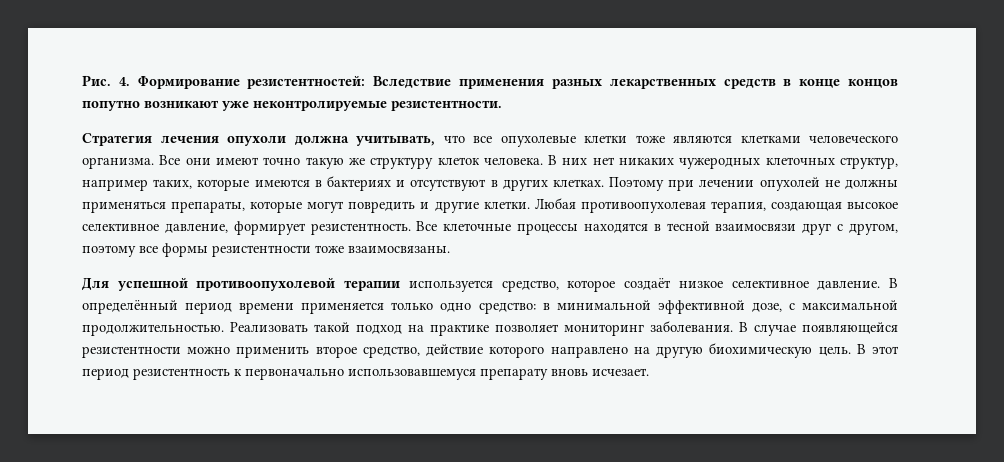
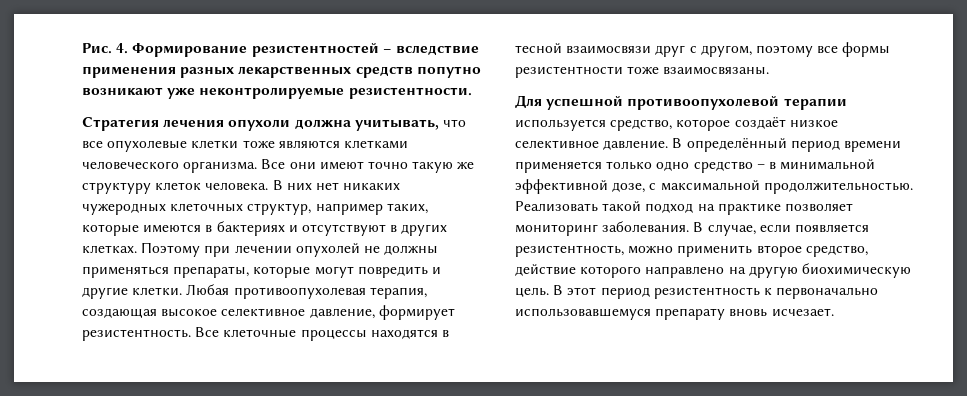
- Рис. 4. Формирование резистентностей: Вследствие применения разных лекарственных средств в конце концов попутно возникают уже неконтролируемые резистентности.
+ Рис. 4. Формирование резистентностей – вследствие применения разных лекарственных средств попутно возникают уже неконтролируемые резистентности.
- В определённый период времени применяется только одно средство: в минимальной эффективной дозе, с максимальной продолжительностью.
+ В определённый период времени применяется только одно средство – в минимальной эффективной дозе, с максимальной продолжительностью.
- В случае появляющейся резистентности можно применить второе средство, действие которого направлено на другую биохимическую цель.
+ В случае, если появляется резистентность, можно применить второе средство, действие которого направлено на другую биохимическую цель.

